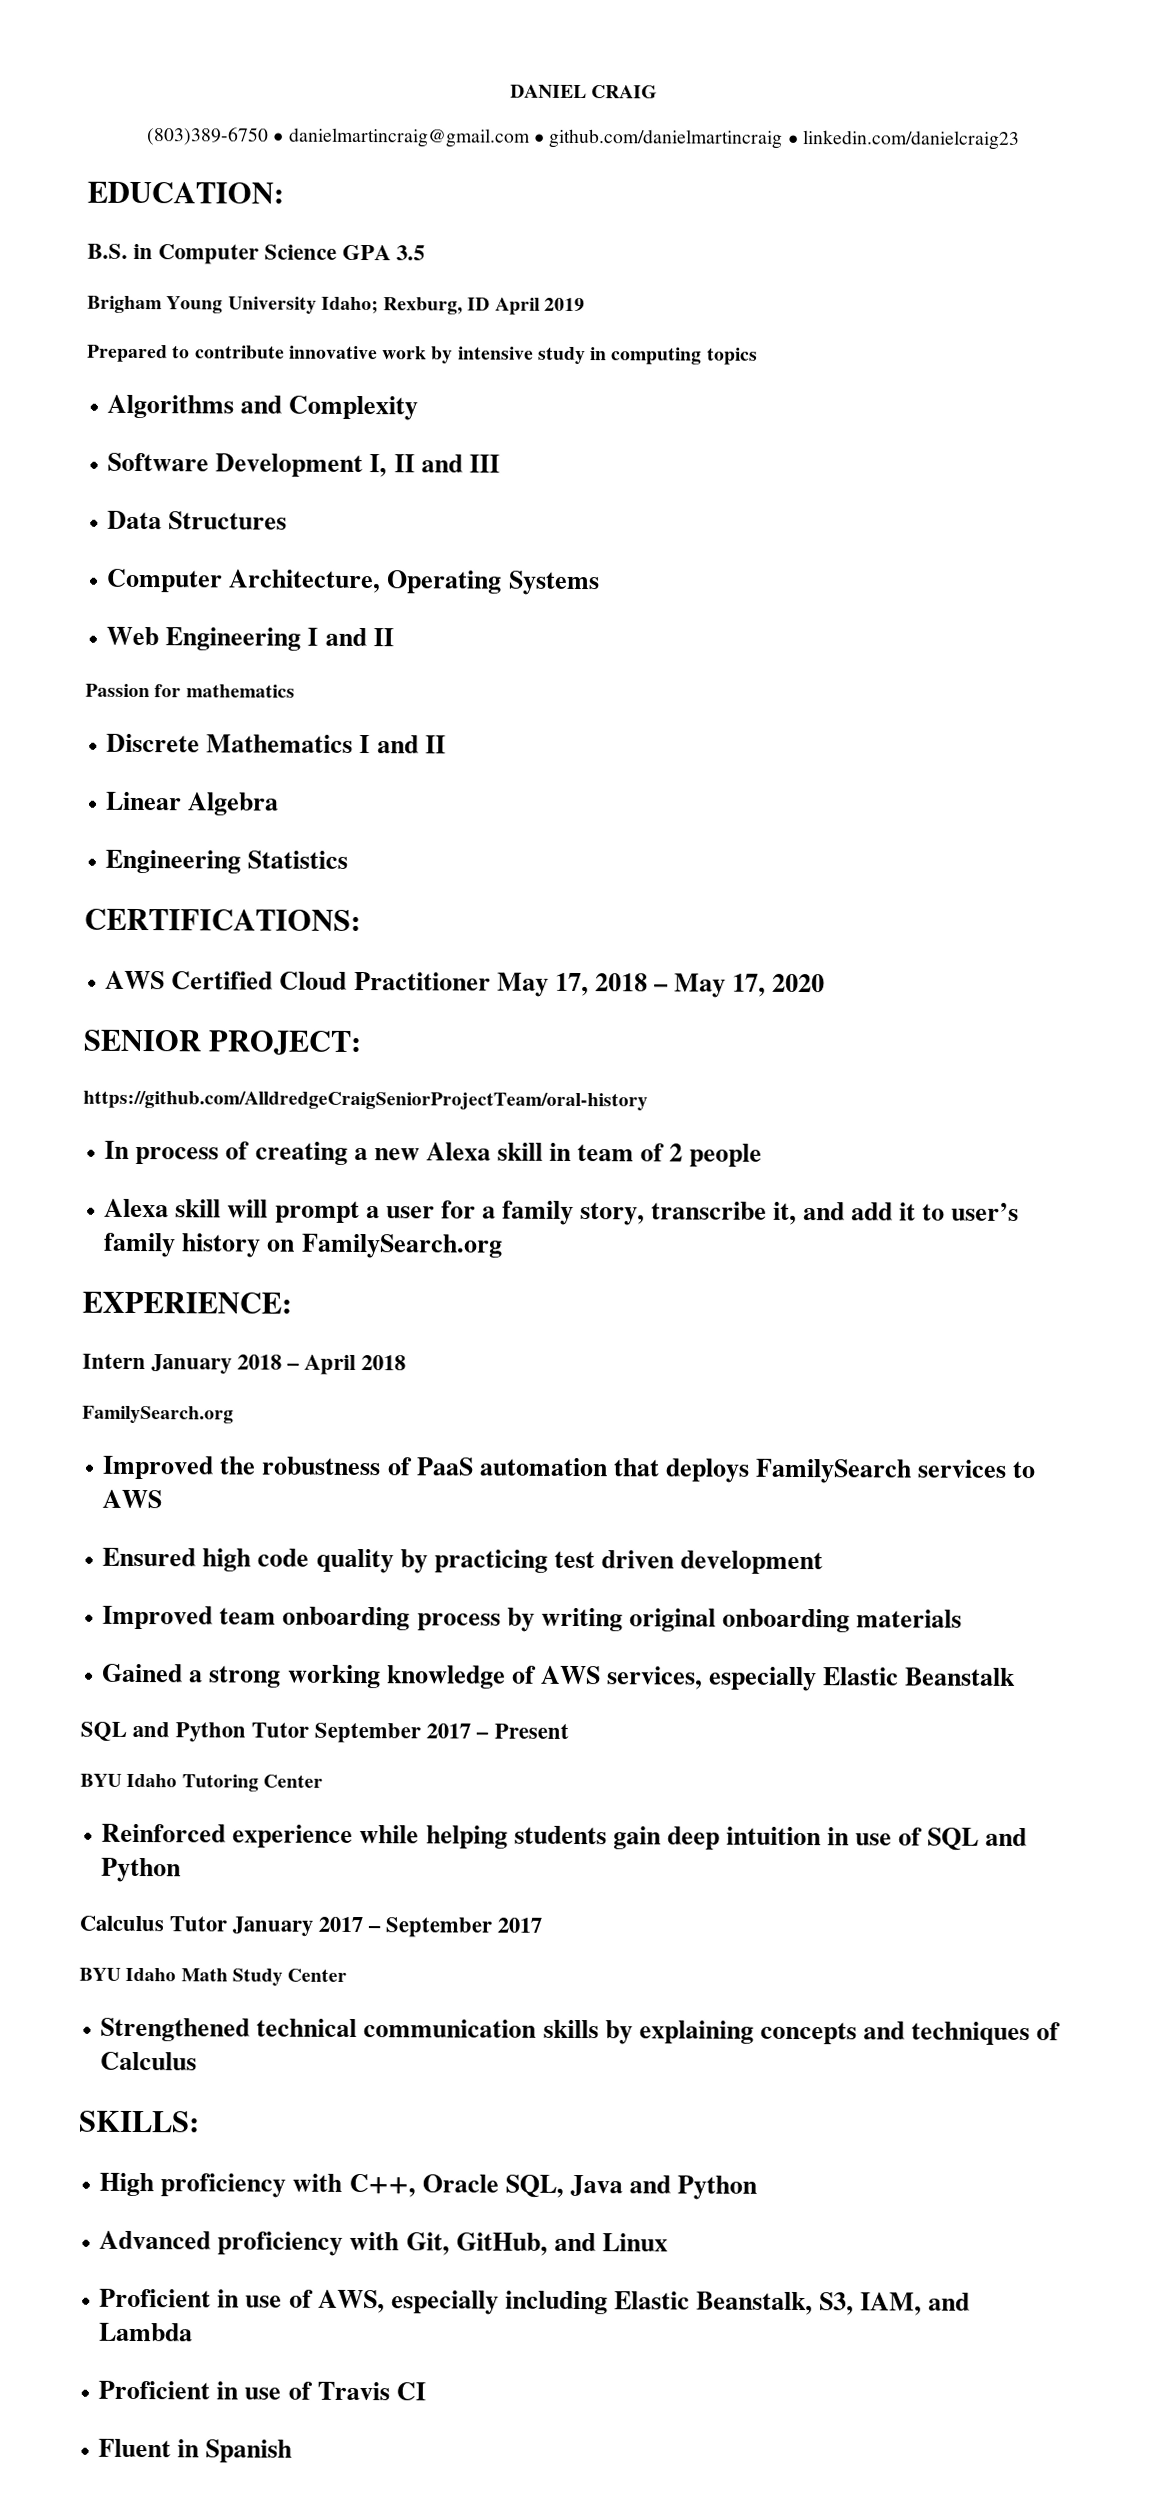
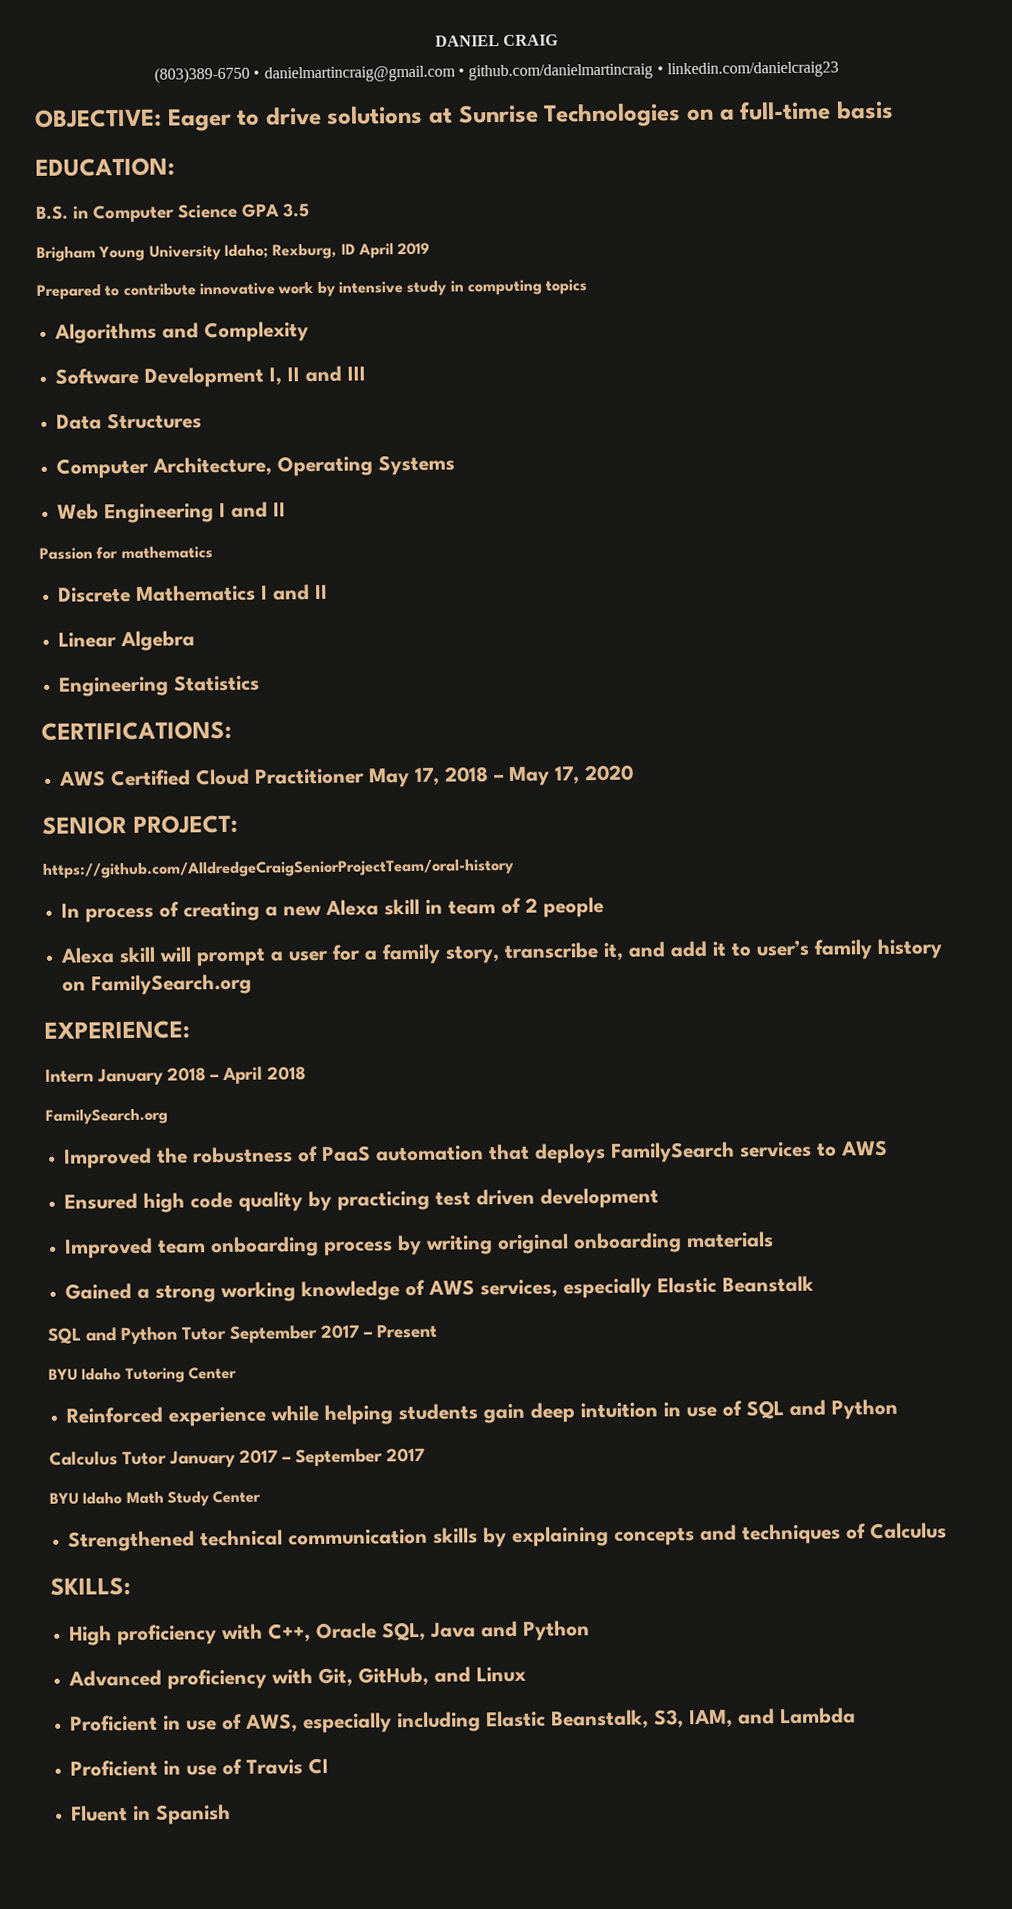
+ OBJECTIVE: Eager to drive solutions at Sunrise Technologies on a full-time basis

